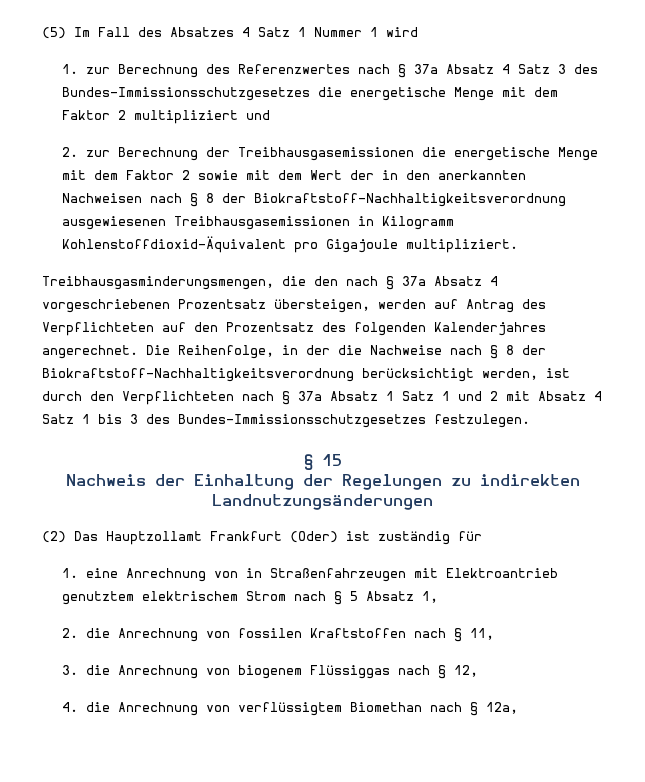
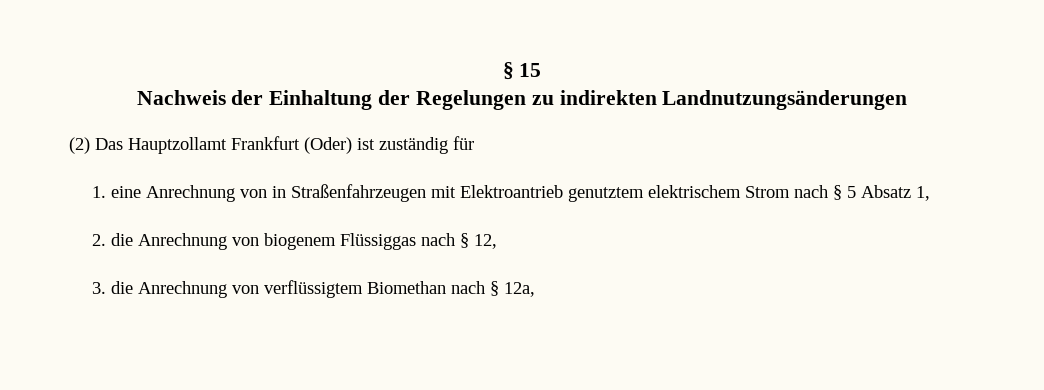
- (5) Im Fall des Absatzes 4 Satz 1 Nummer 1 wird
- 1. zur Berechnung des Referenzwertes nach § 37a Absatz 4 Satz 3 des Bundes-Immissionsschutzgesetzes die energetische Menge mit dem Faktor 2 multipliziert und
- 2. zur Berechnung der Treibhausgasemissionen die energetische Menge mit dem Faktor 2 sowie mit dem Wert der in den anerkannten Nachweisen nach § 8 der Biokraftstoff-Nachhaltigkeitsverordnung ausgewiesenen Treibhausgasemissionen in Kilogramm Kohlenstoffdioxid-Äquivalent pro Gigajoule multipliziert.
- Treibhausgasminderungsmengen, die den nach § 37a Absatz 4 vorgeschriebenen Prozentsatz übersteigen, werden auf Antrag des Verpflichteten auf den Prozentsatz des folgenden Kalenderjahres angerechnet. Die Reihenfolge, in der die Nachweise nach § 8 der Biokraftstoff-Nachhaltigkeitsverordnung berücksichtigt werden, ist durch den Verpflichteten nach § 37a Absatz 1 Satz 1 und 2 mit Absatz 4 Satz 1 bis 3 des Bundes-Immissionsschutzgesetzes festzulegen.
- 2. die Anrechnung von fossilen Kraftstoffen nach § 11,
- 3. die Anrechnung von biogenem Flüssiggas nach § 12,
+ 2. die Anrechnung von biogenem Flüssiggas nach § 12,
- 4. die Anrechnung von verflüssigtem Biomethan nach § 12a,
+ 3. die Anrechnung von verflüssigtem Biomethan nach § 12a,

